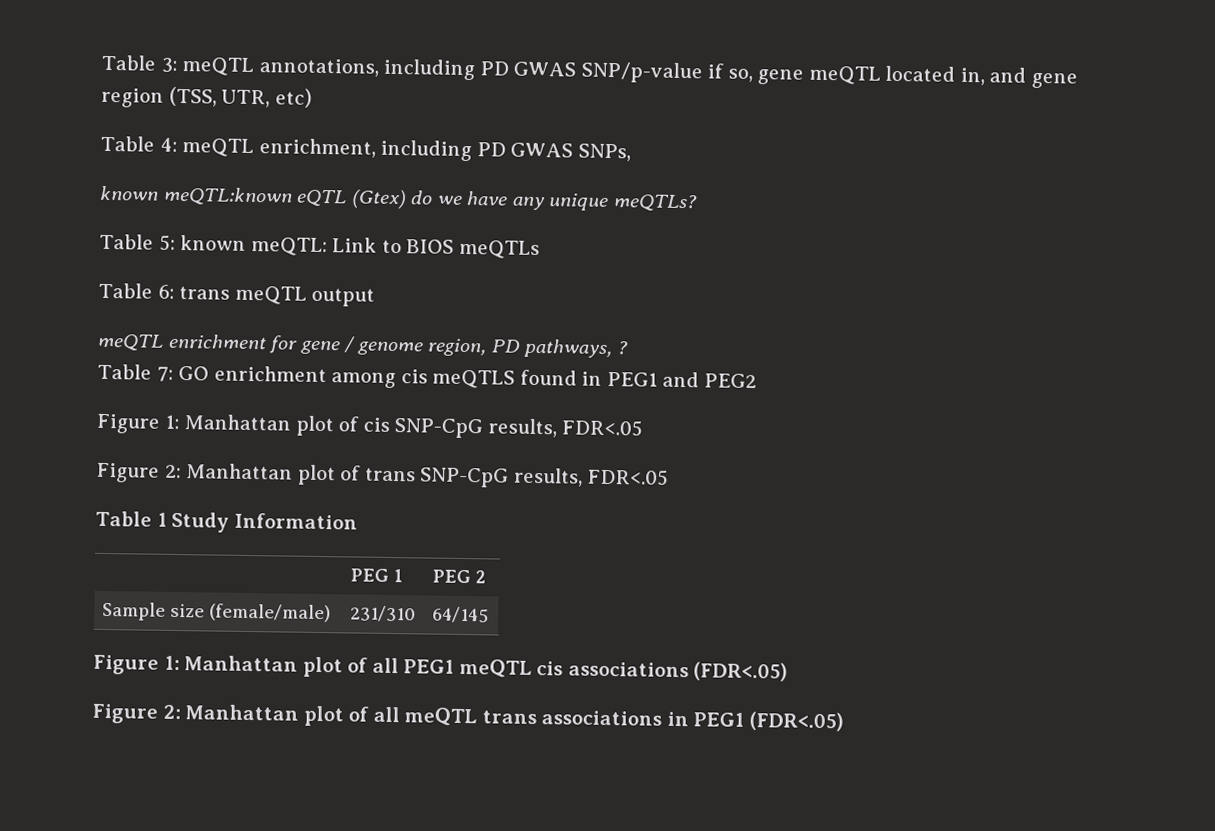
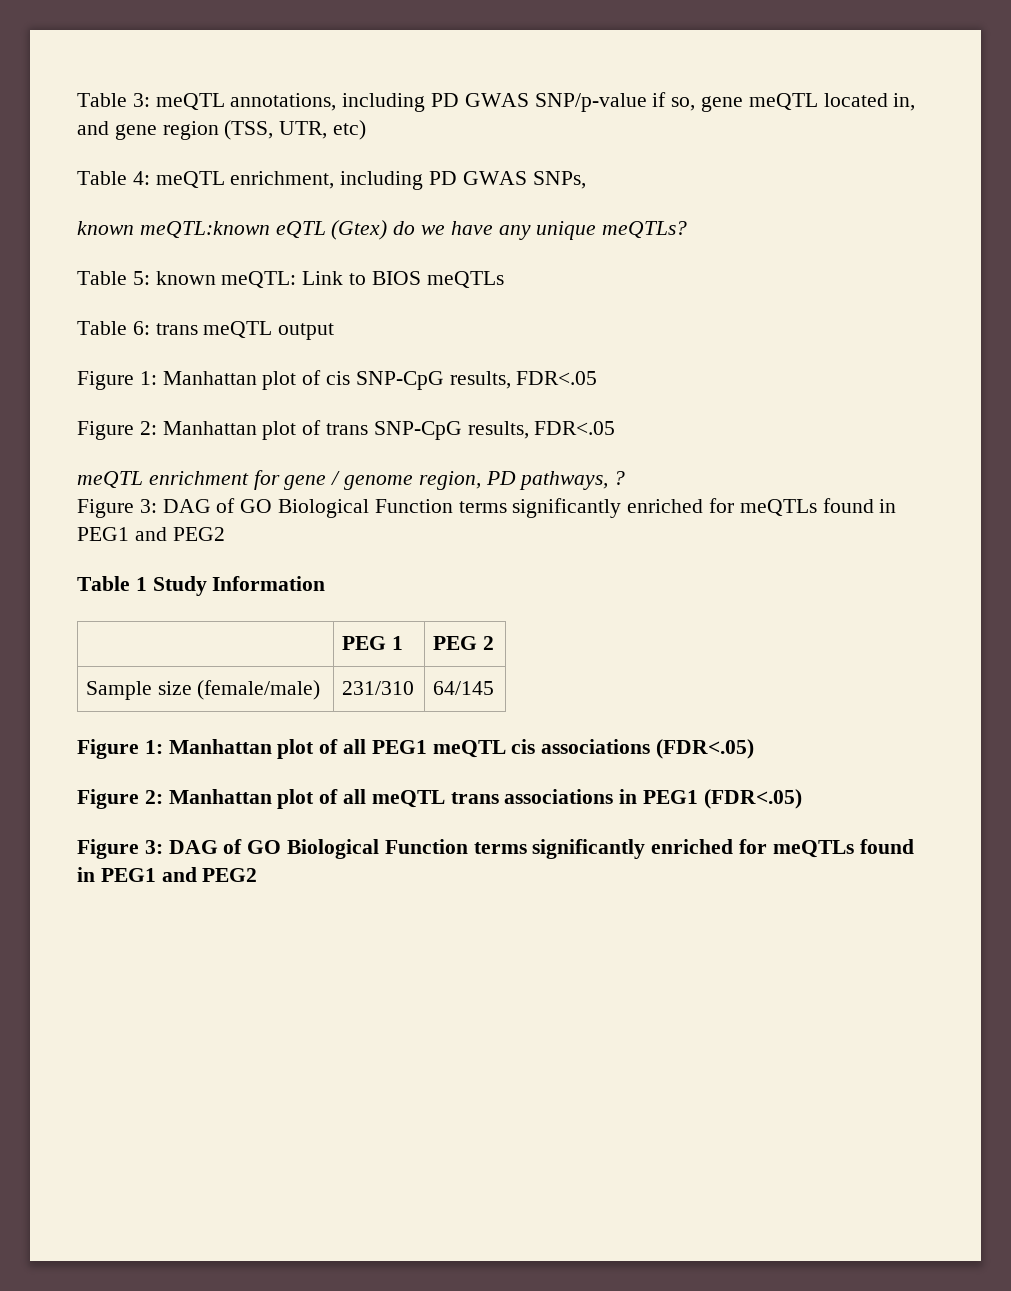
- meQTL enrichment for gene / genome region, PD pathways, ?
- Table 7: GO enrichment among cis meQTLS found in PEG1 and PEG2
+ meQTL enrichment for gene / genome region, PD pathways, ?
+ Figure 3: DAG of GO Biological Function terms significantly enriched for meQTLs found in PEG1 and PEG2
  Figure 2: Manhattan plot of all meQTL trans associations in PEG1 (FDR<.05)
+ Figure 3: DAG of GO Biological Function terms significantly enriched for meQTLs found in PEG1 and PEG2

